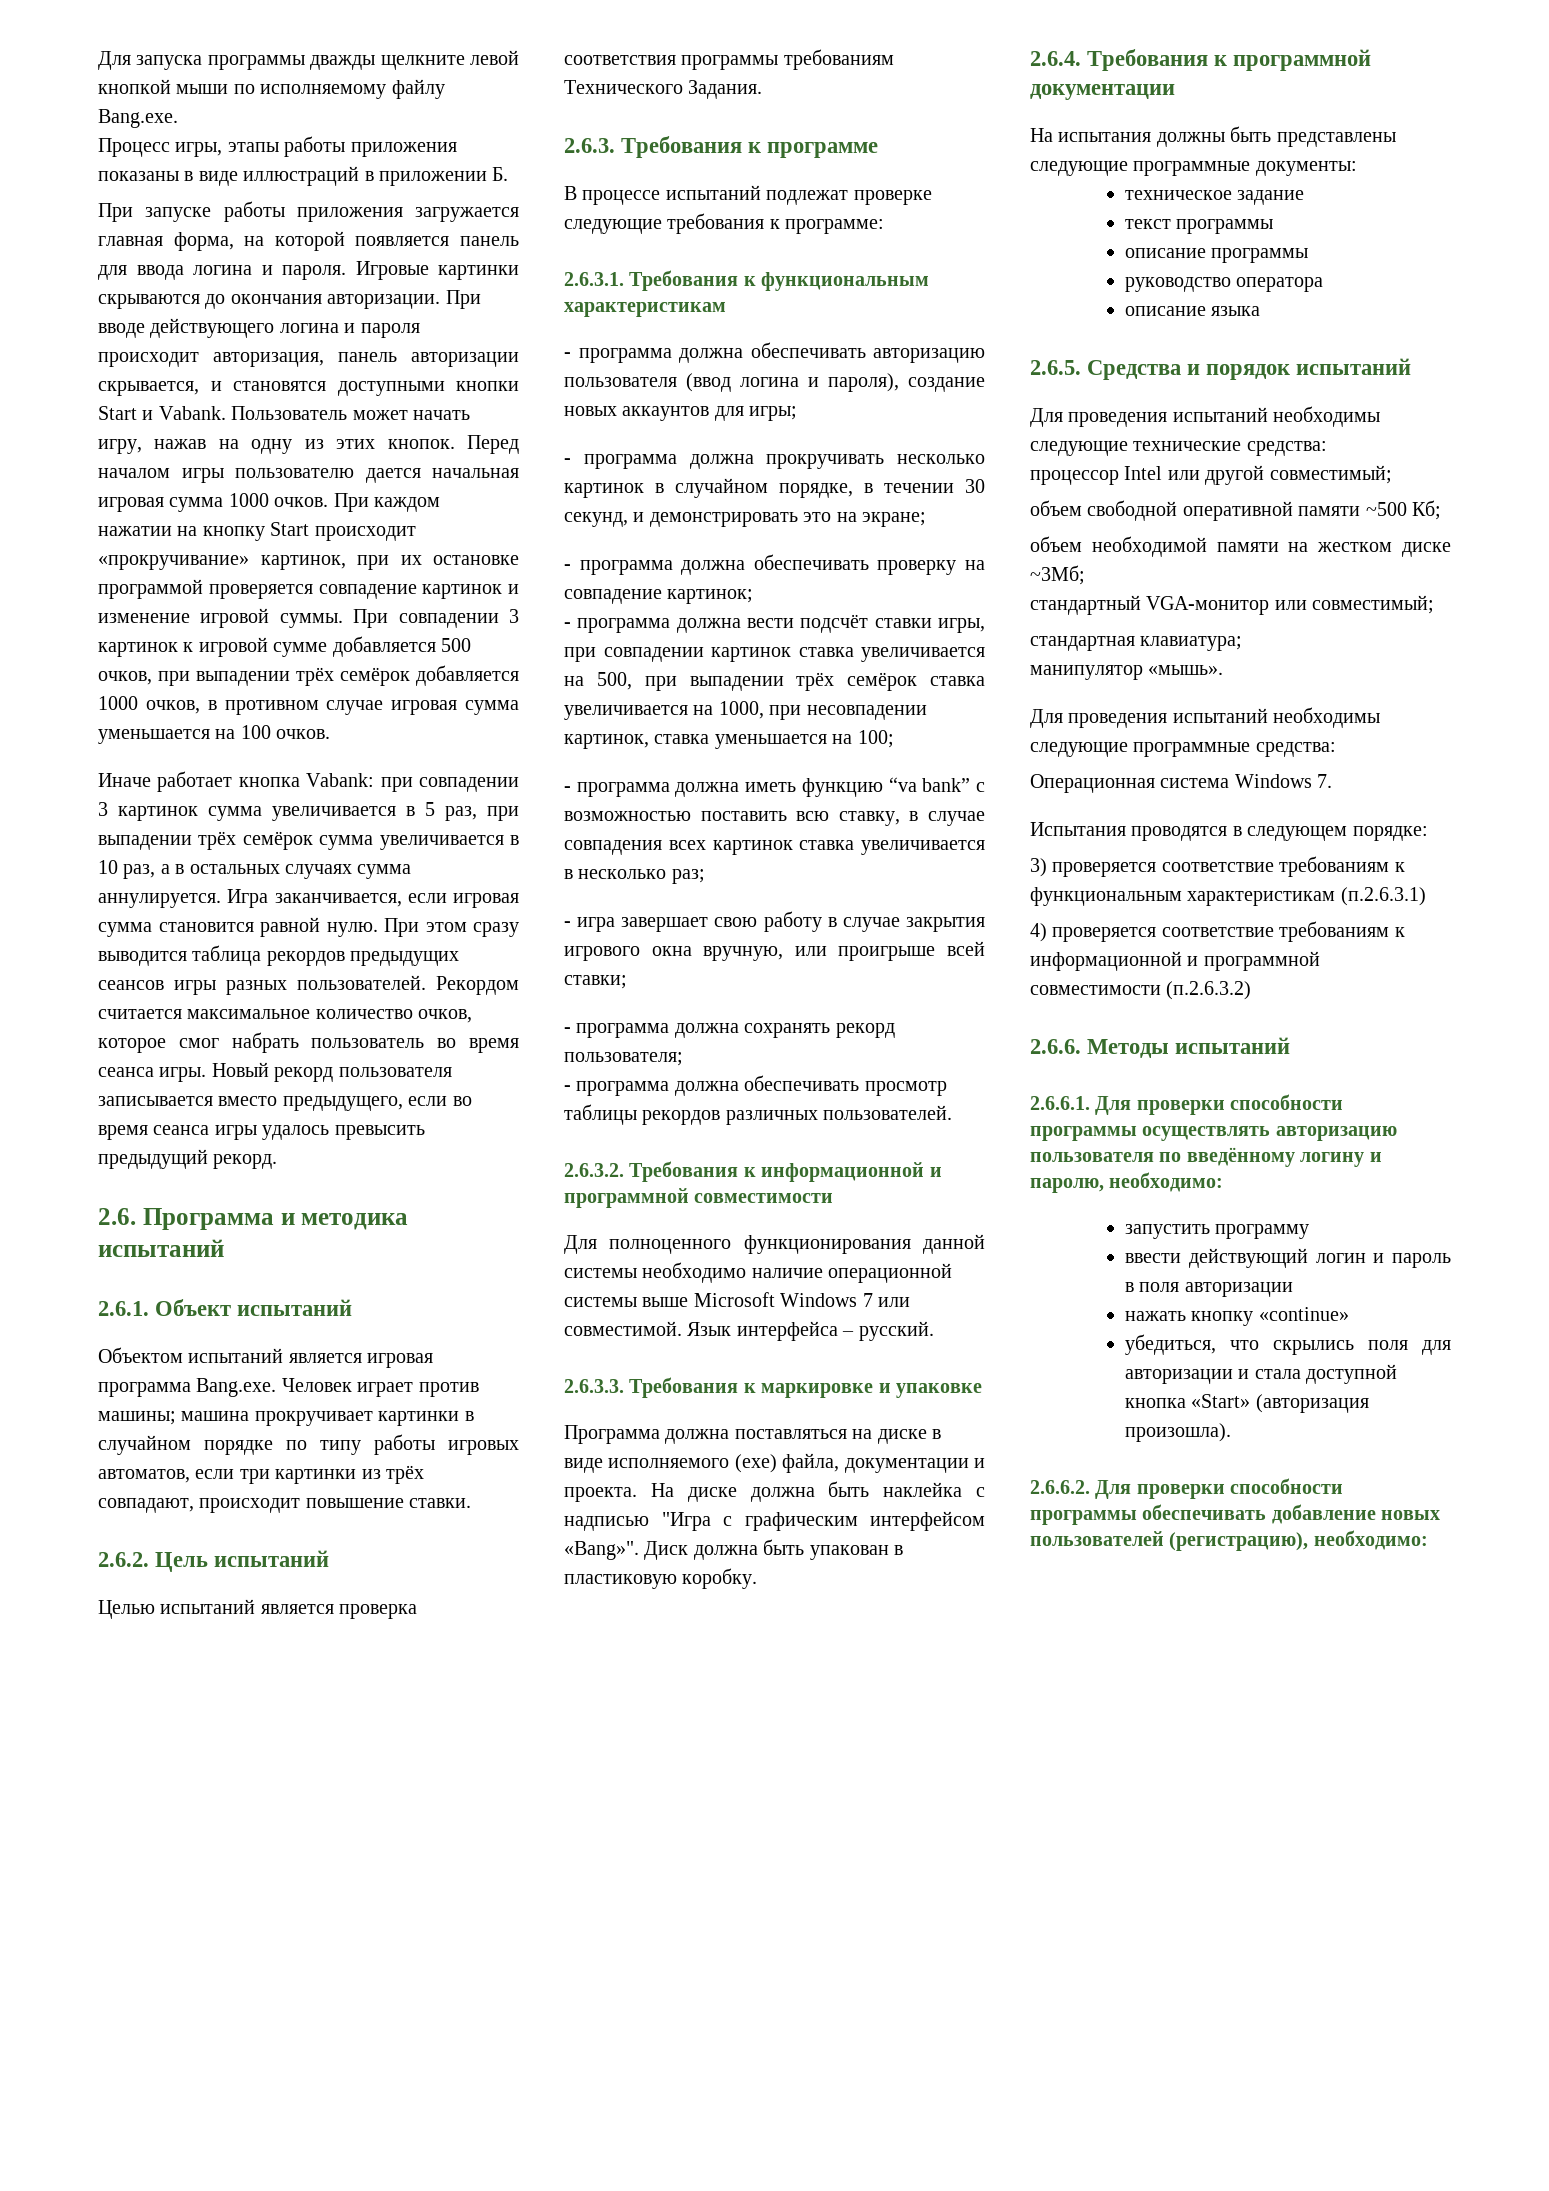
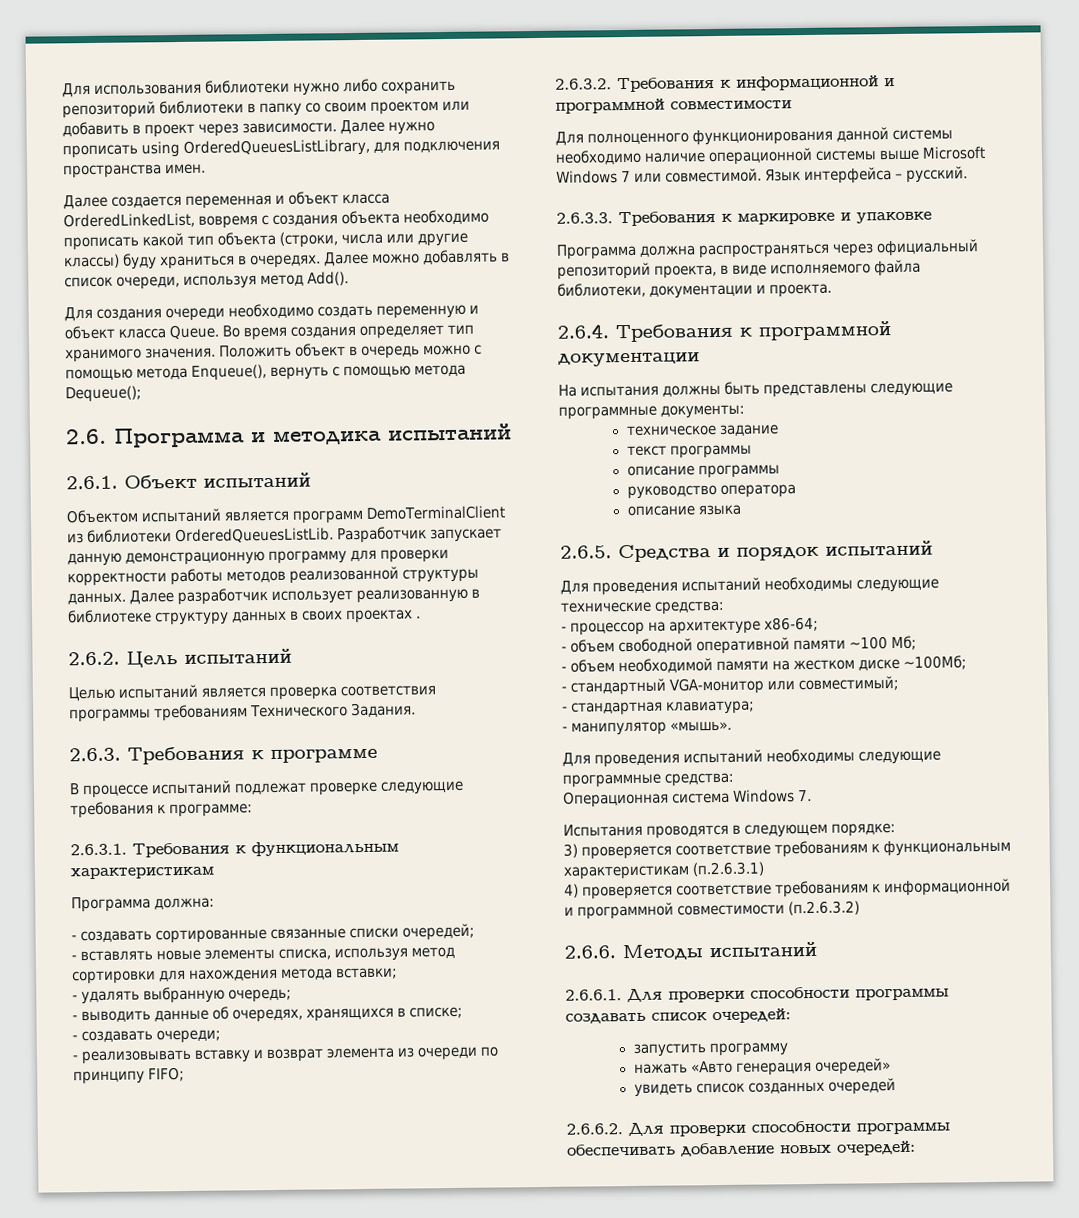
- Для запуска программы дважды щелкните левой кнопкой мыши по исполняемому файлу Bang.exe.
- Процесс игры, этапы работы приложения показаны в виде иллюстраций в приложении Б.
- При запуске работы приложения загружается главная форма, на которой появляется панель для ввода логина и пароля. Игровые картинки скрываются до окончания авторизации. При вводе действующего логина и пароля происходит авторизация, панель авторизации скрывается, и становятся доступными кнопки Start и Vabank. Пользователь может начать игру, нажав на одну из этих кнопок. Перед началом игры пользователю дается начальная игровая сумма 1000 очков. При каждом нажатии на кнопку Start происходит «прокручивание» картинок, при их остановке программой проверяется совпадение картинок и изменение игровой суммы. При совпадении 3 картинок к игровой сумме добавляется 500 очков, при выпадении трёх семёрок добавляется 1000 очков, в противном случае игровая сумма уменьшается на 100 очков.
- Иначе работает кнопка Vabank: при совпадении 3 картинок сумма увеличивается в 5 раз, при выпадении трёх семёрок сумма увеличивается в 10 раз, а в остальных случаях сумма аннулируется. Игра заканчивается, если игровая сумма становится равной нулю. При этом сразу выводится таблица рекордов предыдущих сеансов игры разных пользователей. Рекордом считается максимальное количество очков, которое смог набрать пользователь во время сеанса игры. Новый рекорд пользователя записывается вместо предыдущего, если во время сеанса игры удалось превысить предыдущий рекорд.
+ Для использования библиотеки нужно либо сохранить репозиторий библиотеки в папку со своим проектом или добавить в проект через зависимости. Далее нужно прописать using OrderedQueuesListLibrary, для подключения пространства имен.
+ Далее создается переменная и объект класса OrderedLinkedList, вовремя с создания объекта необходимо прописать какой тип объекта (строки, числа или другие классы) буду храниться в очередях. Далее можно добавлять в список очереди, используя метод Add().
+ Для создания очереди необходимо создать переменную и объект класса Queue. Во время создания определяет тип хранимого значения. Положить объект в очередь можно с помощью метода Enqueue(), вернуть с помощью метода Dequeue();
- Объектом испытаний является игровая программа Bang.exe. Человек играет против машины; машина прокручивает картинки в случайном порядке по типу работы игровых автоматов, если три картинки из трёх совпадают, происходит повышение ставки.
+ Объектом испытаний является программ DemoTerminalClient из библиотеки OrderedQueuesListLib. Разработчик запускает данную демонстрационную программу для проверки корректности работы методов реализованной структуры данных. Далее разработчик использует реализованную в библиотеке структуру данных в своих проектах .
- - программа должна обеспечивать авторизацию пользователя (ввод логина и пароля), создание новых аккаунтов для игры;
- - программа должна прокручивать несколько картинок в случайном порядке, в течении 30 секунд, и демонстрировать это на экране;
- - программа должна обеспечивать проверку на совпадение картинок;
- - программа должна вести подсчёт ставки игры, при совпадении картинок ставка увеличивается на 500, при выпадении трёх семёрок ставка увеличивается на 1000, при несовпадении картинок, ставка уменьшается на 100;
- - программа должна иметь функцию “va bank” с возможностью поставить всю ставку, в случае совпадения всех картинок ставка увеличивается в несколько раз;
- - игра завершает свою работу в случае закрытия игрового окна вручную, или проигрыше всей ставки;
- - программа должна сохранять рекорд пользователя;
- - программа должна обеспечивать просмотр таблицы рекордов различных пользователей.
+ Программа должна:
+ - создавать сортированные связанные списки очередей;
+ - вставлять новые элементы списка, используя метод сортировки для нахождения метода вставки;
+ - удалять выбранную очередь;
+ - выводить данные об очередях, хранящихся в списке;
+ - создавать очереди;
+ - реализовывать вставку и возврат элемента из очереди по принципу FIFO;
- Программа должна поставляться на диске в виде исполняемого (еxе) файла, документации и проекта. На диске должна быть наклейка с надписью "Игра с графическим интерфейсом «Bang»". Диск должна быть упакован в пластиковую коробку.
+ Программа должна распространяться через официальный репозиторий проекта, в виде исполняемого файла библиотеки, документации и проекта.
- процессор Intel или другой совместимый;
- объем свободной оперативной памяти ~500 Кб;
- объем необходимой памяти на жестком диске ~3Мб;
- стандартный VGA-монитор или совместимый;
+ - процессор на архитектуре x86-64;
+ - объем свободной оперативной памяти ~100 Мб;
+ - объем необходимой памяти на жестком диске ~100Мб;
+ - стандартный VGA-монитор или совместимый;
- стандартная клавиатура;
+ - стандартная клавиатура;
- манипулятор «мышь».
+ - манипулятор «мышь».
- 2.6.6.1. Для проверки способности программы осуществлять авторизацию пользователя по введённому логину и паролю, необходимо:
+ 2.6.6.1. Для проверки способности программы создавать список очередей:
  запустить программу
- ввести действующий логин и пароль в поля авторизации
- нажать кнопку «continue»
- убедиться, что скрылись поля для авторизации и стала доступной кнопка «Start» (авторизация произошла).
+ нажать «Авто генерация очередей»
+ увидеть список созданных очередей
- 2.6.6.2. Для проверки способности программы обеспечивать добавление новых пользователей (регистрацию), необходимо:
+ 2.6.6.2. Для проверки способности программы обеспечивать добавление новых очередей:

